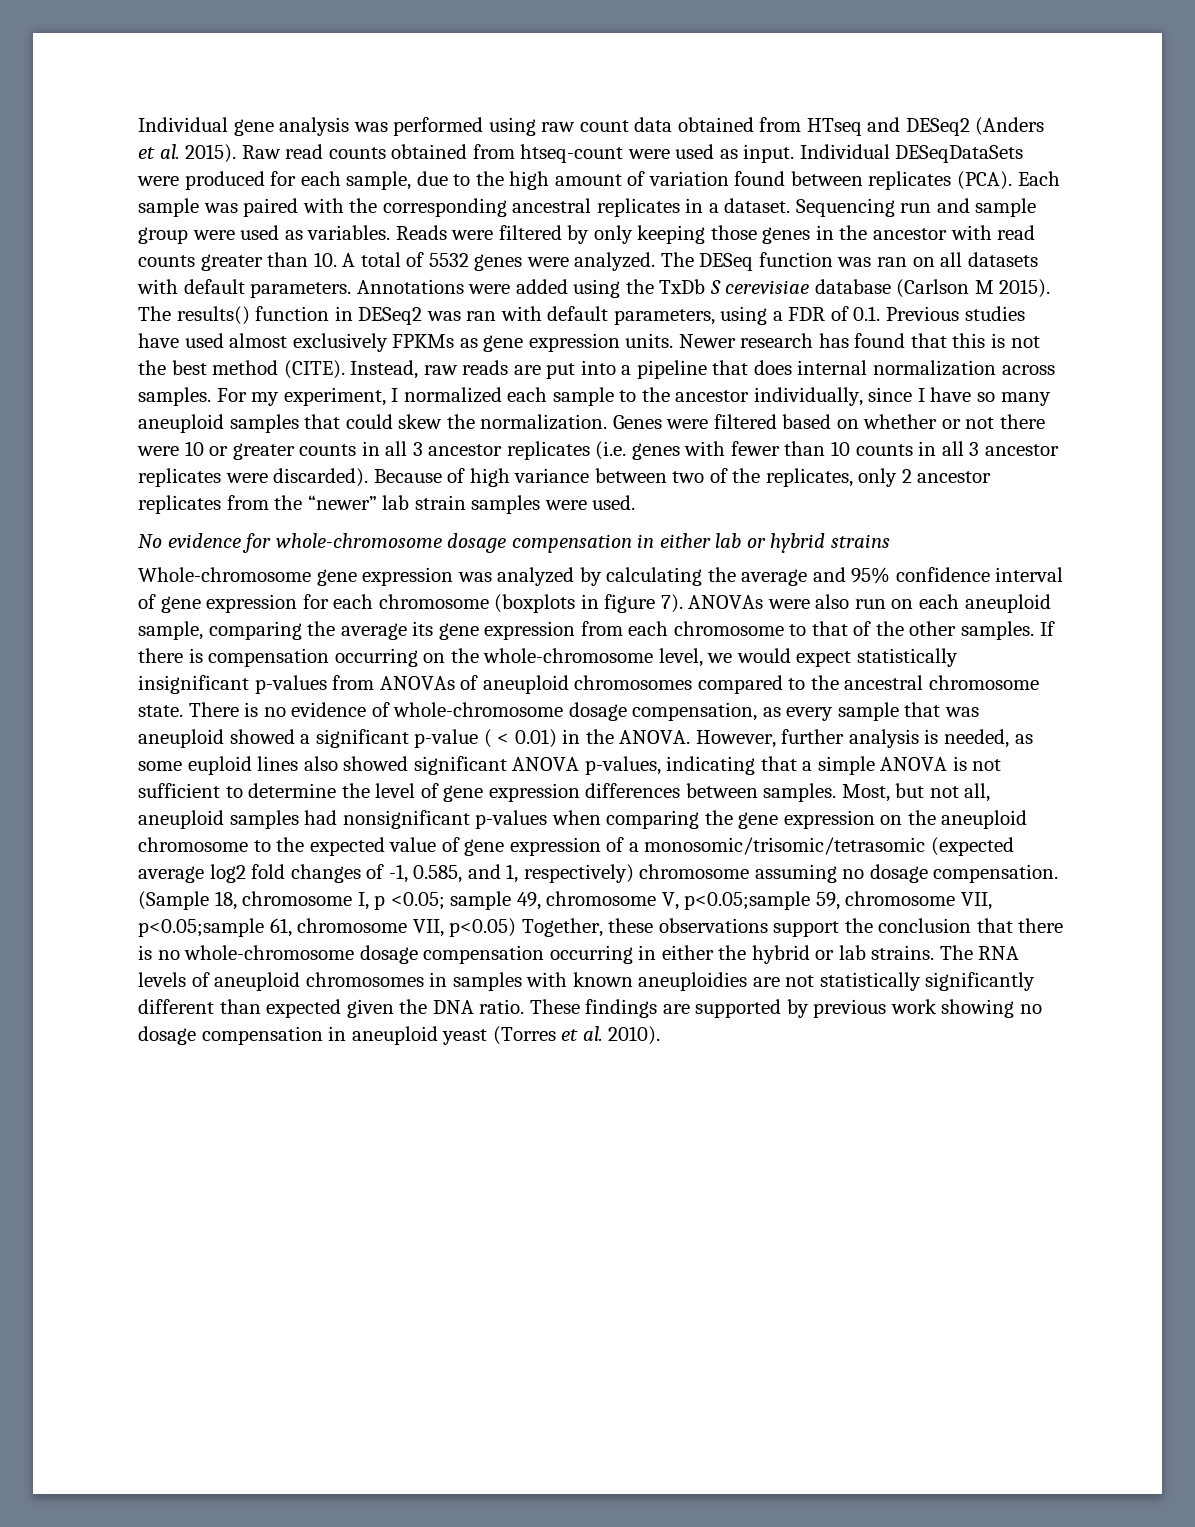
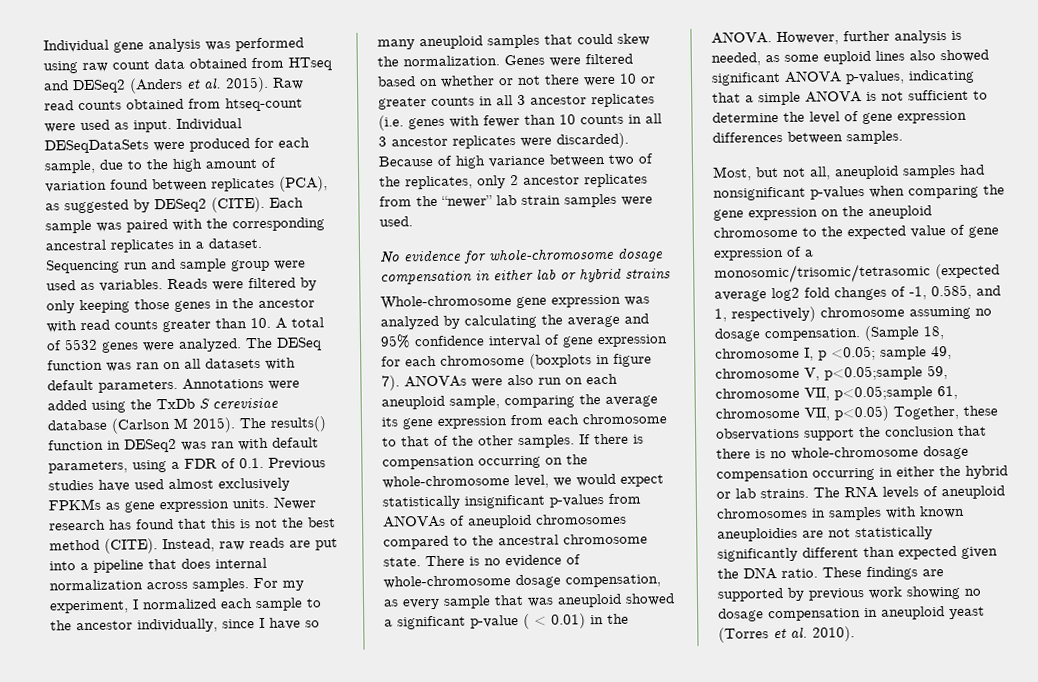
- Individual DESeqDataSets were produced for each sample, due to the high amount of variation found between replicates (PCA).
+ Individual DESeqDataSets were produced for each sample, due to the high amount of variation found between replicates (PCA), as suggested by DESeq2 (CITE).
- However, further analysis is needed, as some euploid lines also showed significant ANOVA p-values, indicating that a simple ANOVA is not sufficient to determine the level of gene expression differences between samples. Most, but not all, aneuploid samples had nonsignificant p-values when comparing the gene expression on the aneuploid chromosome to the expected value of gene expression of a monosomic/trisomic/tetrasomic (expected average log2 fold changes of -1, 0.585, and 1, respectively) chromosome assuming no dosage compensation.
+ However, further analysis is needed, as some euploid lines also showed significant ANOVA p-values, indicating that a simple ANOVA is not sufficient to determine the level of gene expression differences between samples.
+ Most, but not all, aneuploid samples had nonsignificant p-values when comparing the gene expression on the aneuploid chromosome to the expected value of gene expression of a monosomic/trisomic/tetrasomic (expected average log2 fold changes of -1, 0.585, and 1, respectively) chromosome assuming no dosage compensation.

